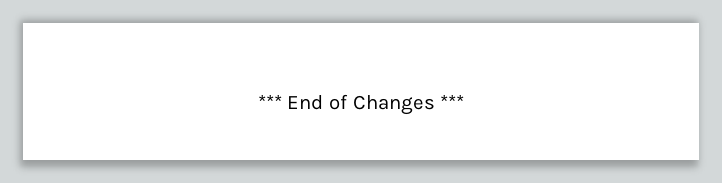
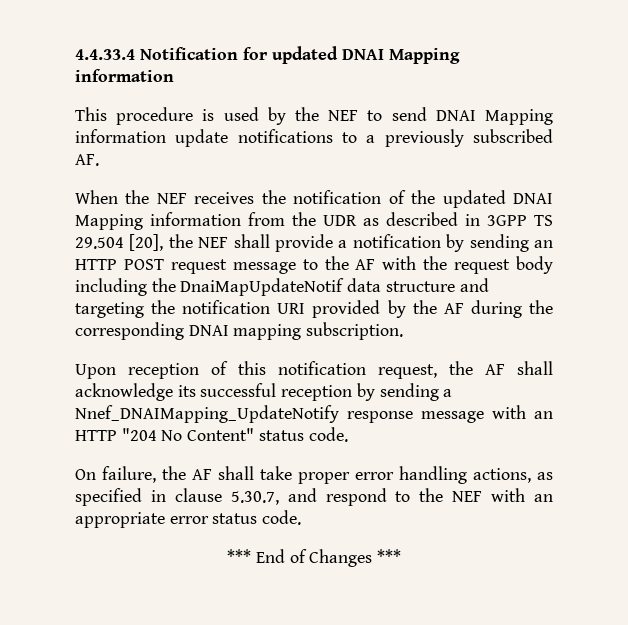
+ 4.4.33.4 Notification for updated DNAI Mapping information
+ This procedure is used by the NEF to send DNAI Mapping information update notifications to a previously subscribed AF.
+ When the NEF receives the notification of the updated DNAI Mapping information from the UDR as described in 3GPP TS 29.504 [20], the NEF shall provide a notification by sending an HTTP POST request message to the AF with the request body including the DnaiMapUpdateNotif data structure and targeting the notification URI provided by the AF during the corresponding DNAI mapping subscription.
+ Upon reception of this notification request, the AF shall acknowledge its successful reception by sending a Nnef_DNAIMapping_UpdateNotify response message with an HTTP "204 No Content" status code.
+ On failure, the AF shall take proper error handling actions, as specified in clause 5.30.7, and respond to the NEF with an appropriate error status code.

